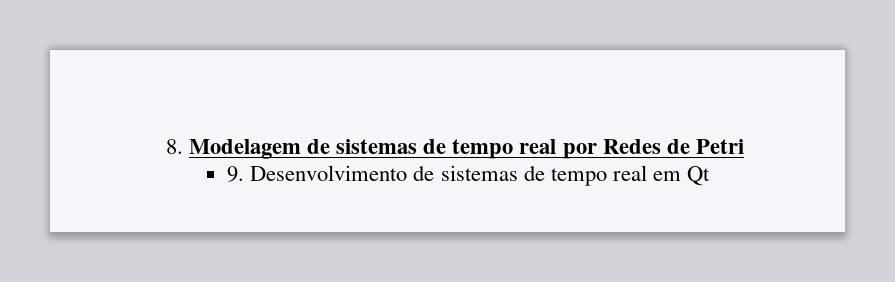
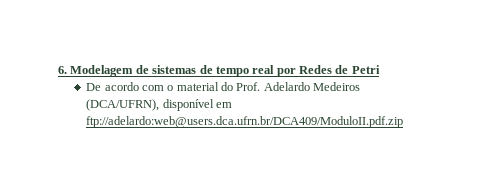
- 8. Modelagem de sistemas de tempo real por Redes de Petri
+ 6. Modelagem de sistemas de tempo real por Redes de Petri
- 9. Desenvolvimento de sistemas de tempo real em Qt
+ De acordo com o material do Prof. Adelardo Medeiros (DCA/UFRN), disponível em ftp://adelardo:web@users.dca.ufrn.br/DCA409/ModuloII.pdf.zip

